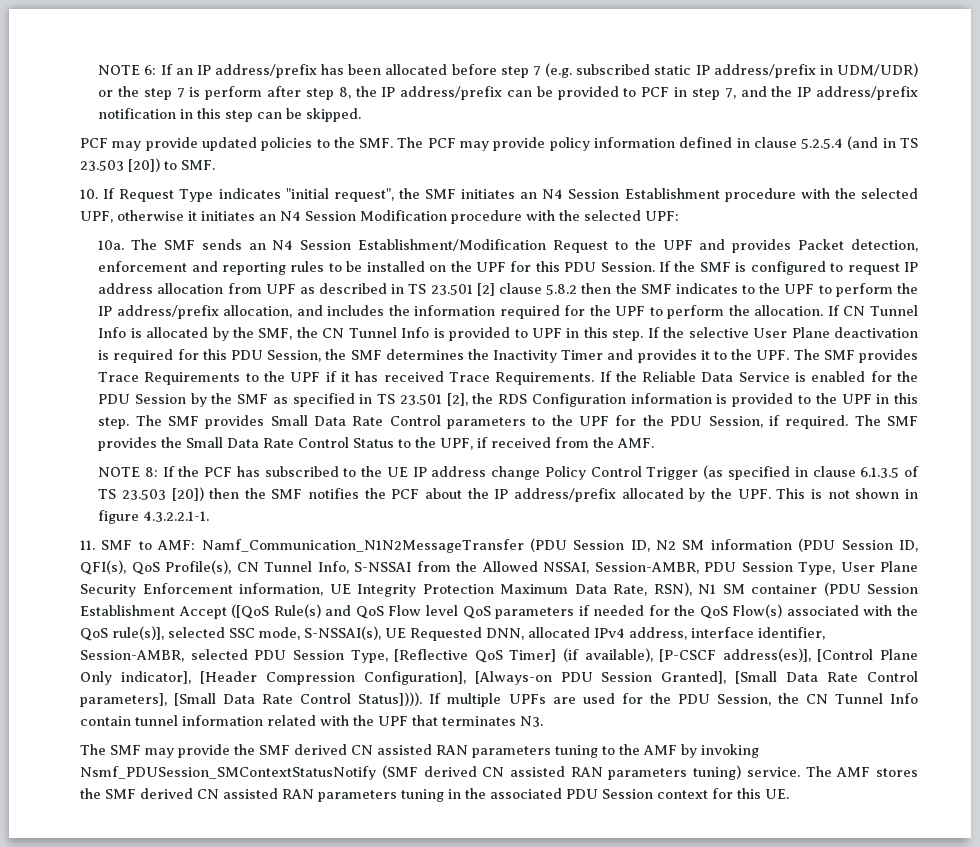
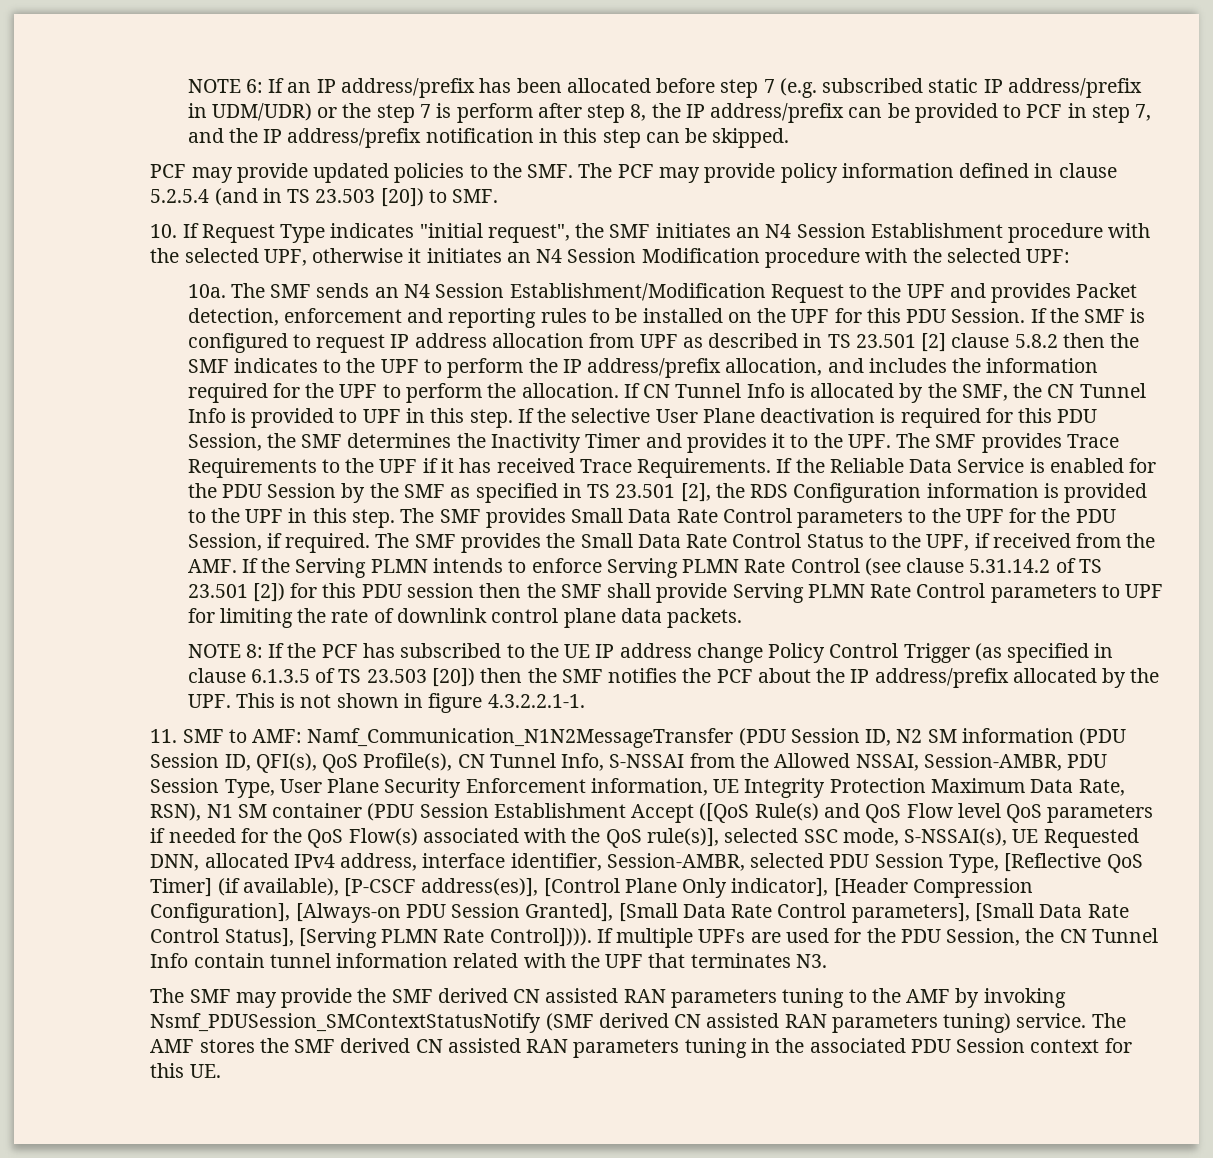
- The SMF provides the Small Data Rate Control Status to the UPF, if received from the AMF.
+ The SMF provides the Small Data Rate Control Status to the UPF, if received from the AMF. If the Serving PLMN intends to enforce Serving PLMN Rate Control (see clause 5.31.14.2 of TS 23.501 [2]) for this PDU session then the SMF shall provide Serving PLMN Rate Control parameters to UPF for limiting the rate of downlink control plane data packets.
- Namf_Communication_N1N2MessageTransfer (PDU Session ID, N2 SM information (PDU Session ID, QFI(s), QoS Profile(s), CN Tunnel Info, S-NSSAI from the Allowed NSSAI, Session-AMBR, PDU Session Type, User Plane Security Enforcement information, UE Integrity Protection Maximum Data Rate, RSN), N1 SM container (PDU Session Establishment Accept ([QoS Rule(s) and QoS Flow level QoS parameters if needed for the QoS Flow(s) associated with the QoS rule(s)], selected SSC mode, S-NSSAI(s), UE Requested DNN, allocated IPv4 address, interface identifier, Session-AMBR, selected PDU Session Type, [Reflective QoS Timer] (if available), [P-CSCF address(es)], [Control Plane Only indicator], [Header Compression Configuration], [Always-on PDU Session Granted], [Small Data Rate Control parameters], [Small Data Rate Control Status]))).
+ Namf_Communication_N1N2MessageTransfer (PDU Session ID, N2 SM information (PDU Session ID, QFI(s), QoS Profile(s), CN Tunnel Info, S-NSSAI from the Allowed NSSAI, Session-AMBR, PDU Session Type, User Plane Security Enforcement information, UE Integrity Protection Maximum Data Rate, RSN), N1 SM container (PDU Session Establishment Accept ([QoS Rule(s) and QoS Flow level QoS parameters if needed for the QoS Flow(s) associated with the QoS rule(s)], selected SSC mode, S-NSSAI(s), UE Requested DNN, allocated IPv4 address, interface identifier, Session-AMBR, selected PDU Session Type, [Reflective QoS Timer] (if available), [P-CSCF address(es)], [Control Plane Only indicator], [Header Compression Configuration], [Always-on PDU Session Granted], [Small Data Rate Control parameters], [Small Data Rate Control Status], [Serving PLMN Rate Control]))).

